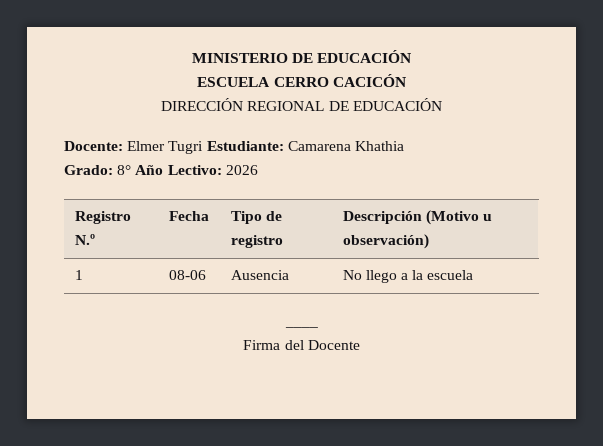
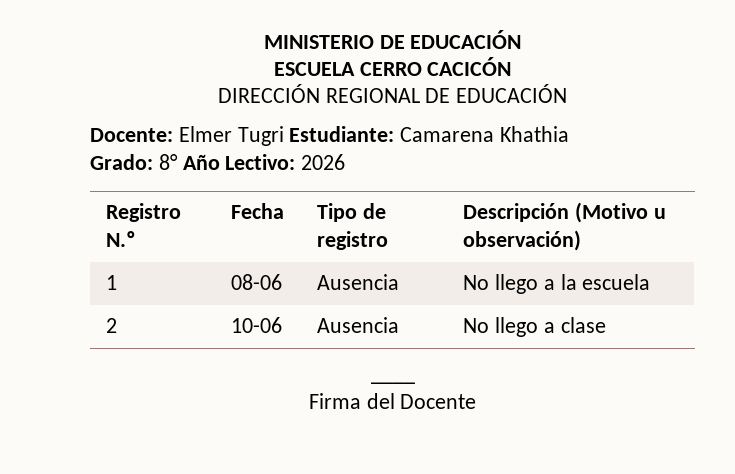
+ 2 | 10-06 | Ausencia | No llego a clase

